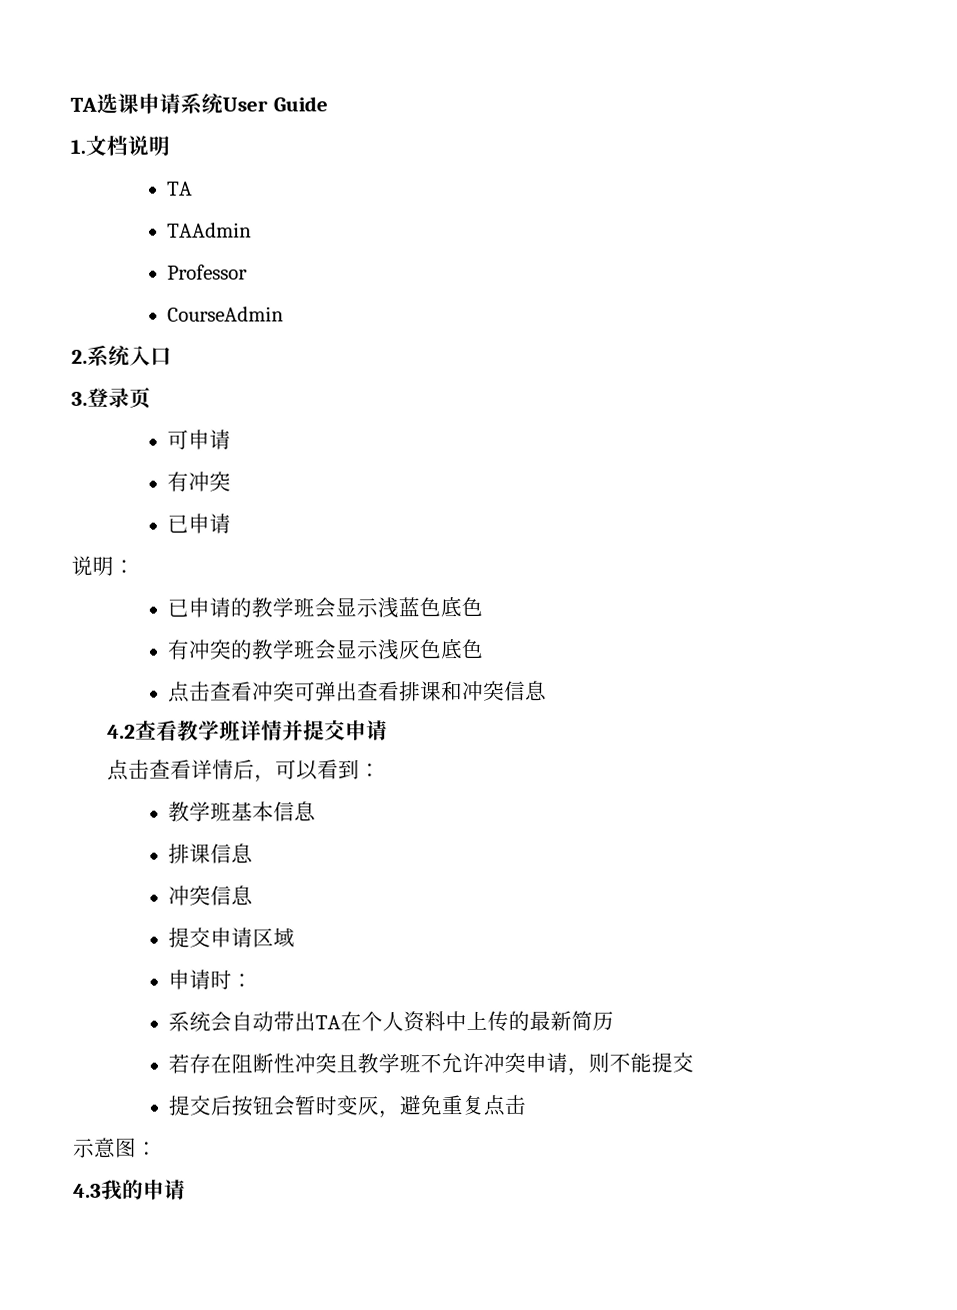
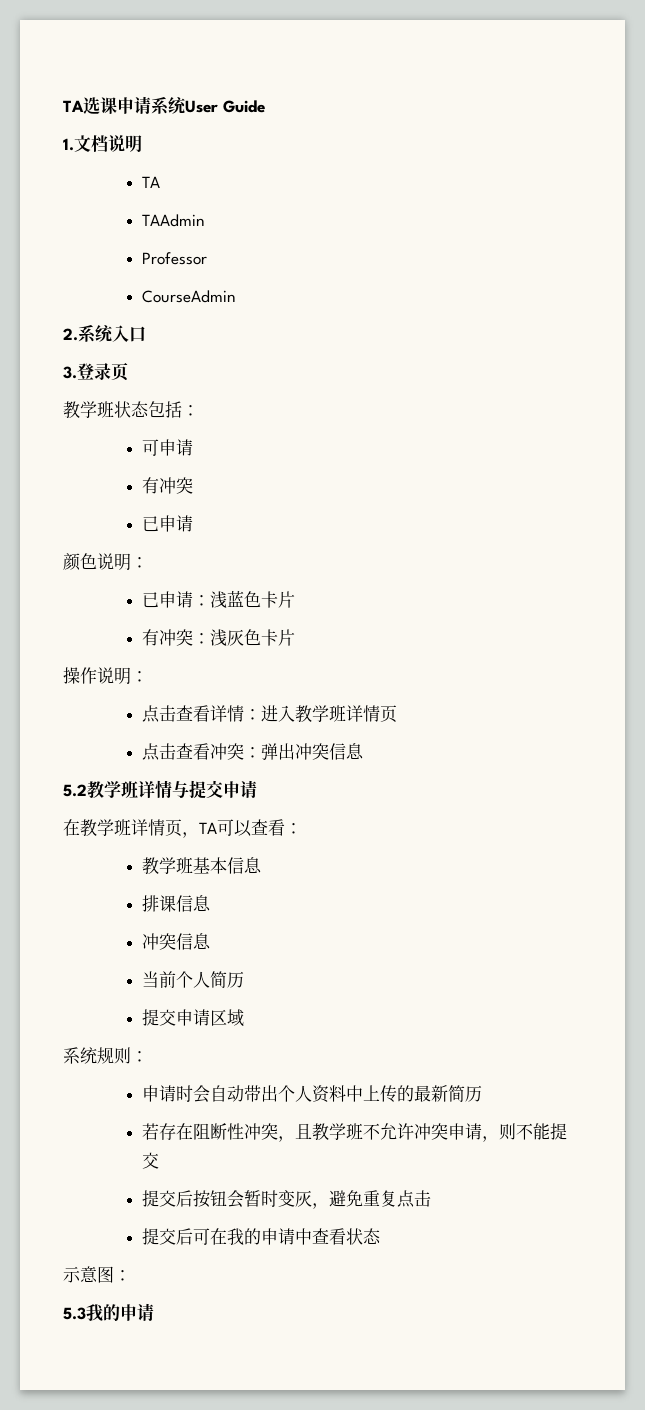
+ 教学班状态包括：
- 说明：
+ 颜色说明：
- 已申请的教学班会显示浅蓝色底色
- 有冲突的教学班会显示浅灰色底色
+ 已申请：浅蓝色卡片
+ 有冲突：浅灰色卡片
+ 操作说明：
+ 点击查看详情：进入教学班详情页
- 点击查看冲突可弹出查看排课和冲突信息
- 4.2查看教学班详情并提交申请
+ 点击查看冲突：弹出冲突信息
+ 5.2教学班详情与提交申请
- 点击查看详情后，可以看到：
+ 在教学班详情页，TA可以查看：
+ 当前个人简历
+ 系统规则：
- 申请时：
- 系统会自动带出TA在个人资料中上传的最新简历
+ 申请时会自动带出个人资料中上传的最新简历
- 若存在阻断性冲突且教学班不允许冲突申请，则不能提交
+ 若存在阻断性冲突，且教学班不允许冲突申请，则不能提交
+ 提交后可在我的申请中查看状态
- 4.3我的申请
+ 5.3我的申请

